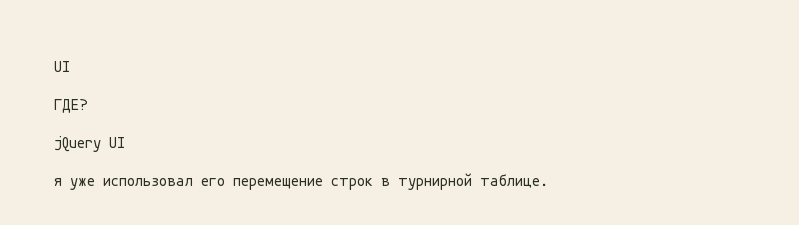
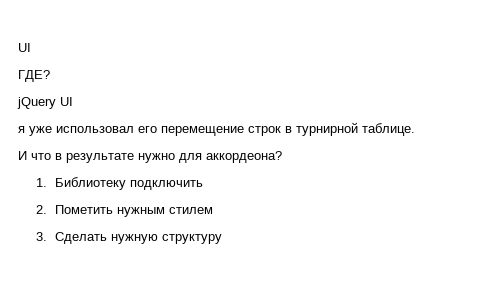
+ И что в результате нужно для аккордеона?
+ 1. Библиотеку подключить
+ 2. Пометить нужным стилем
+ 3. Сделать нужную структуру

